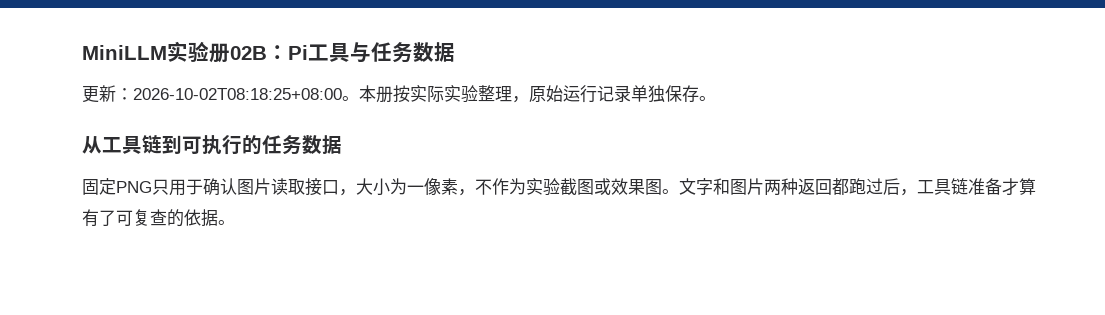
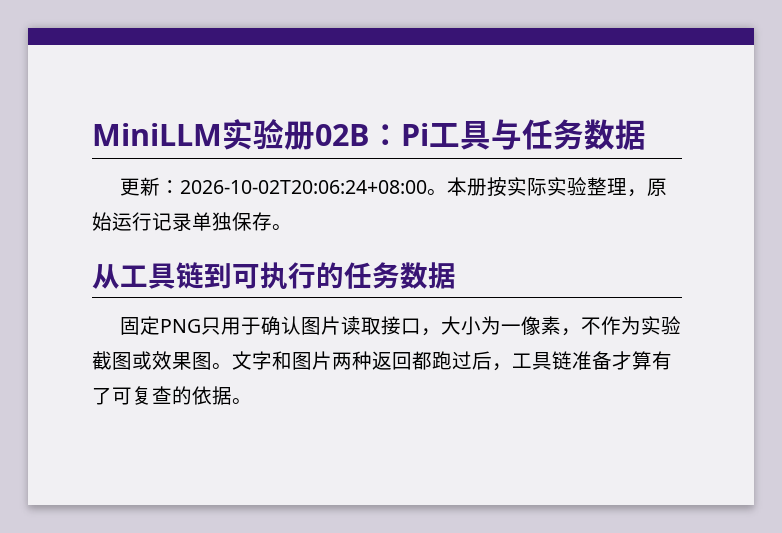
- 更新：2026-10-02T08:18:25+08:00。
+ 更新：2026-10-02T20:06:24+08:00。

